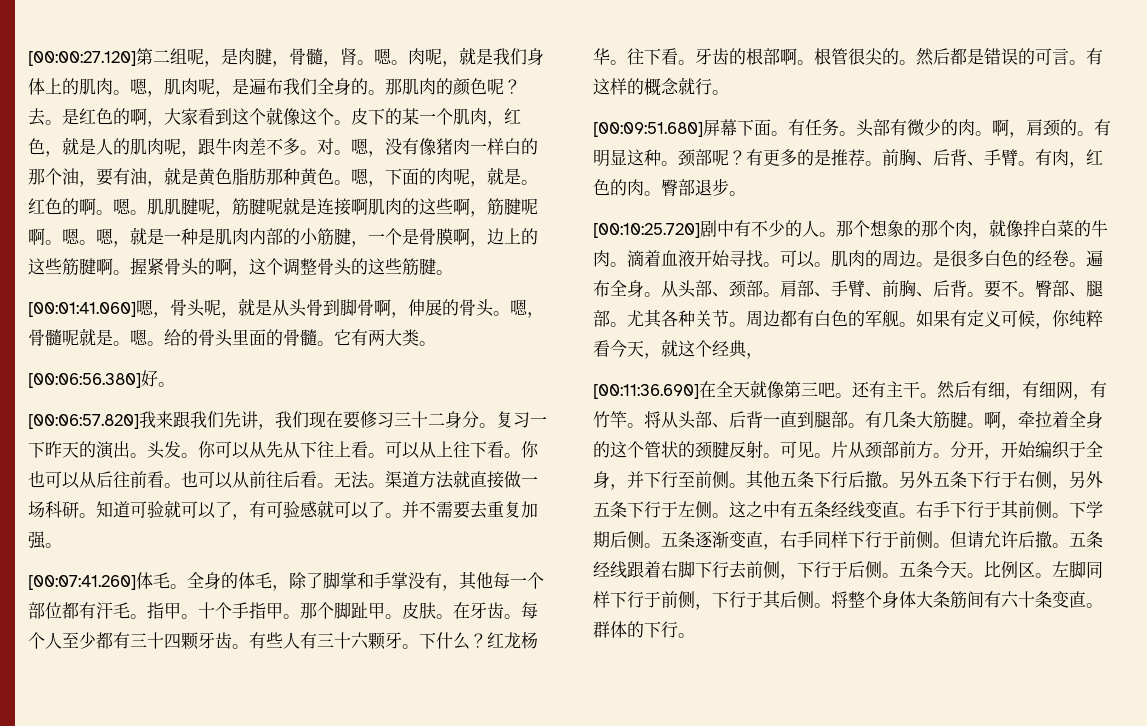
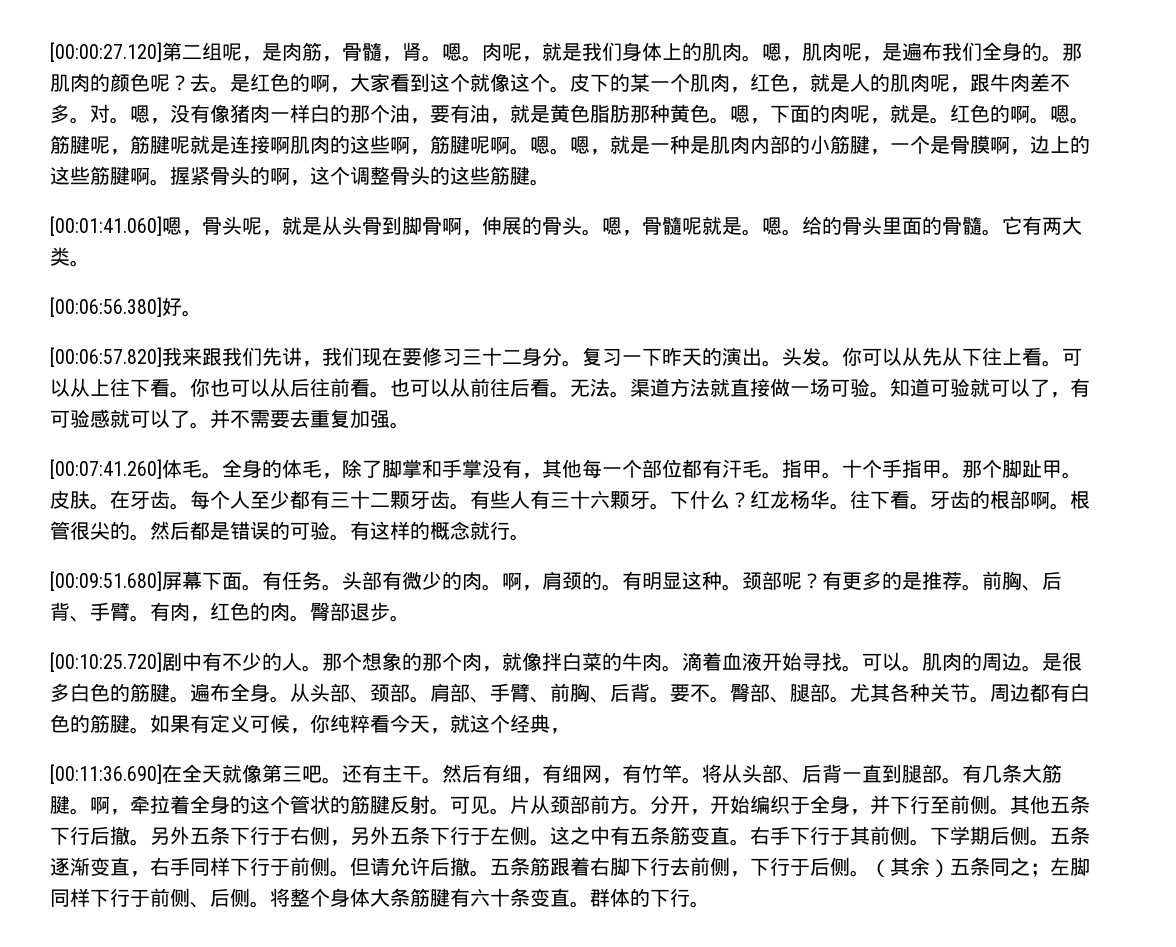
- [00:00:27.120]第二组呢，是肉腱，骨髓，肾。
+ [00:00:27.120]第二组呢，是肉筋，骨髓，肾。
- 肌肌腱呢，筋腱呢就是连接啊肌肉的这些啊，筋腱呢啊。
+ 筋腱呢，筋腱呢就是连接啊肌肉的这些啊，筋腱呢啊。
- 渠道方法就直接做一场科研。
+ 渠道方法就直接做一场可验。
- 每个人至少都有三十四颗牙齿。
+ 每个人至少都有三十二颗牙齿。
- 然后都是错误的可言。
+ 然后都是错误的可验。
- 是很多白色的经卷。
+ 是很多白色的筋腱。
- 周边都有白色的军舰。
+ 周边都有白色的筋腱。
- 啊，牵拉着全身的这个管状的颈腱反射。
+ 啊，牵拉着全身的这个管状的筋腱反射。
- 这之中有五条经线变直。
+ 这之中有五条筋变直。
- 五条经线跟着右脚下行去前侧，下行于后侧。
+ 五条筋跟着右脚下行去前侧，下行于后侧。
- 五条今天。比例区。左脚同样下行于前侧，下行于其后侧。
+ （其余）五条同之；左脚同样下行于前侧、后侧。
- 将整个身体大条筋间有六十条变直。
+ 将整个身体大条筋腱有六十条变直。

